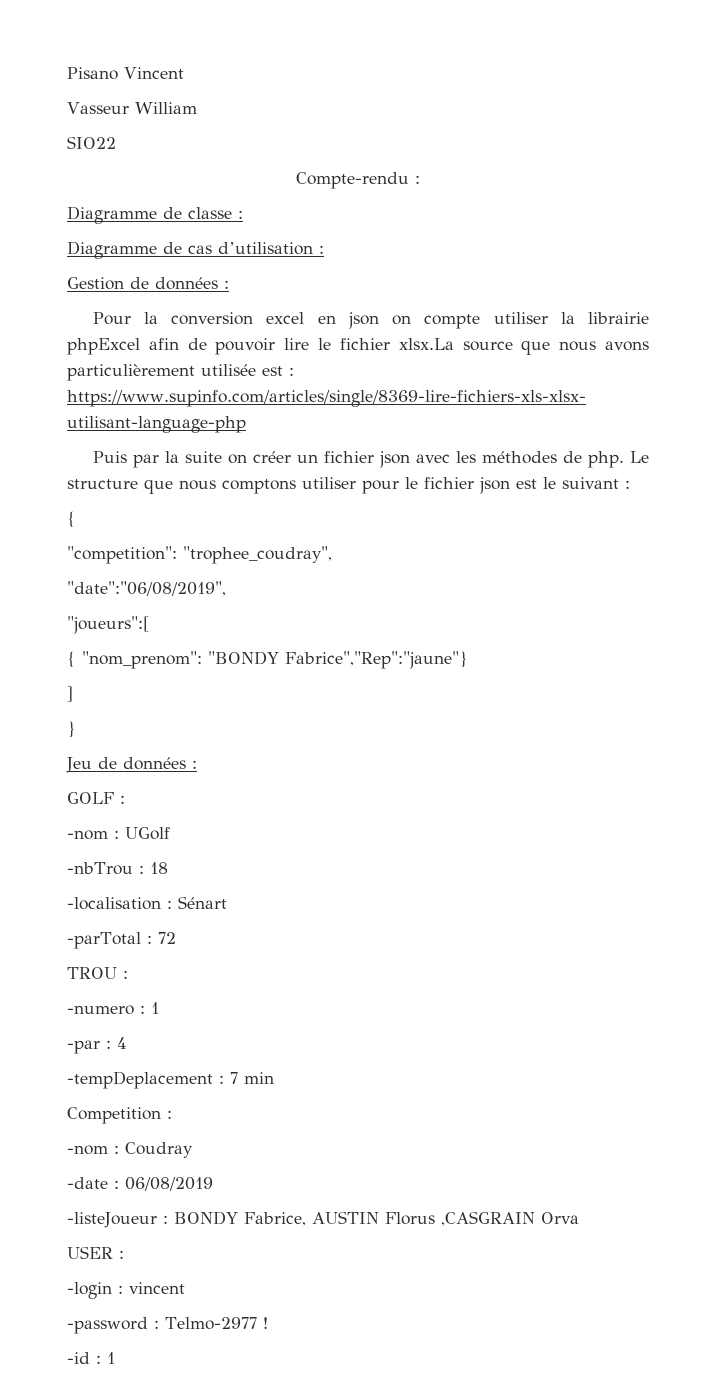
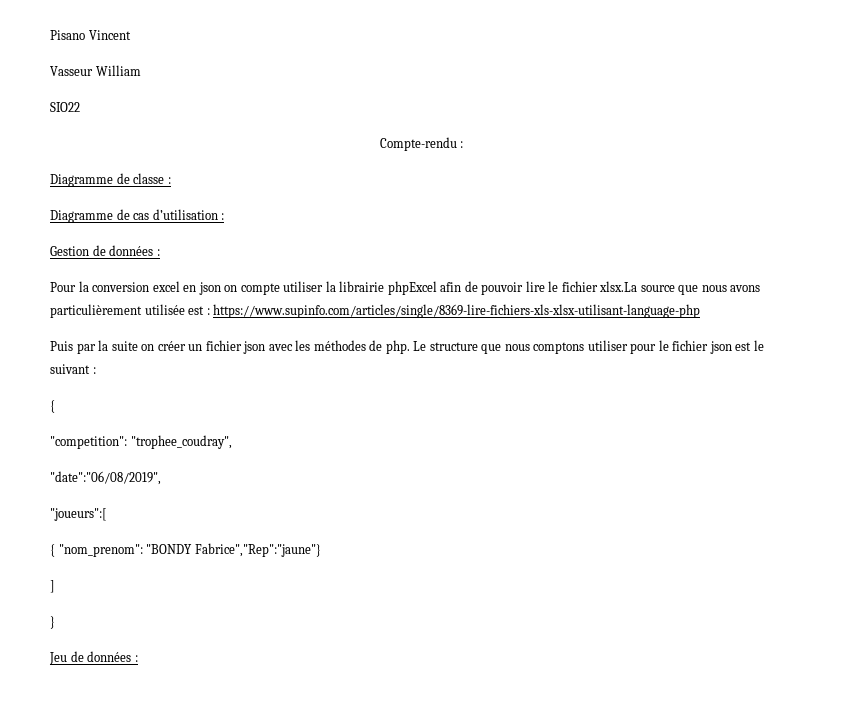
- GOLF :
- -nom : UGolf
- -nbTrou : 18
- -localisation : Sénart
- -parTotal : 72
- TROU :
- -numero : 1
- -par : 4
- -tempDeplacement : 7 min
- Competition :
- -nom : Coudray
- -date : 06/08/2019
- -listeJoueur : BONDY Fabrice, AUSTIN Florus ,CASGRAIN Orva
- USER :
- -login : vincent
- -password : Telmo-2977 !
- -id : 1

